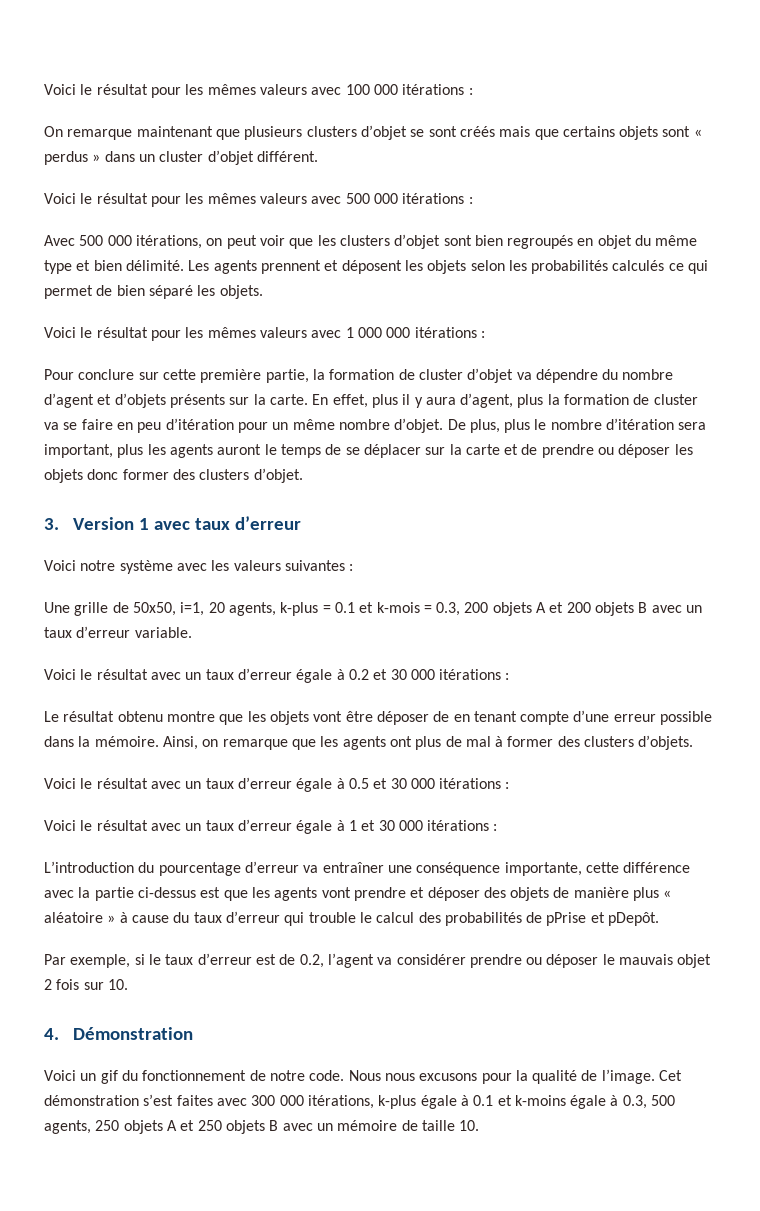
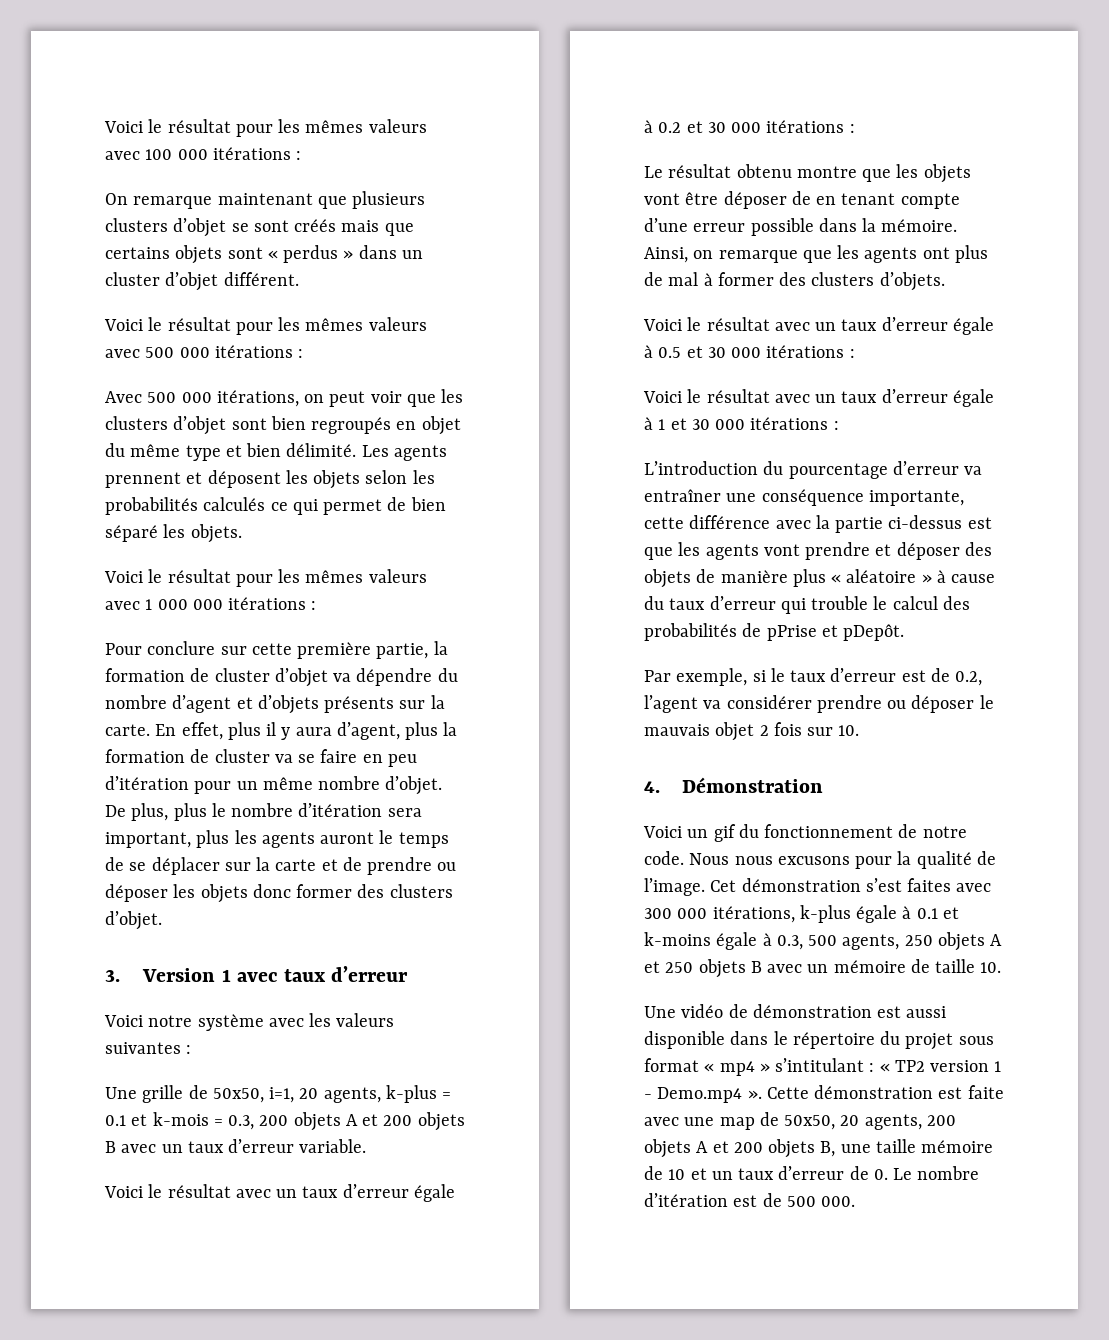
+ Une vidéo de démonstration est aussi disponible dans le répertoire du projet sous format « mp4 » s’intitulant : « TP2 version 1 - Demo.mp4 ». Cette démonstration est faite avec une map de 50x50, 20 agents, 200 objets A et 200 objets B, une taille mémoire de 10 et un taux d’erreur de 0. Le nombre d’itération est de 500 000.

